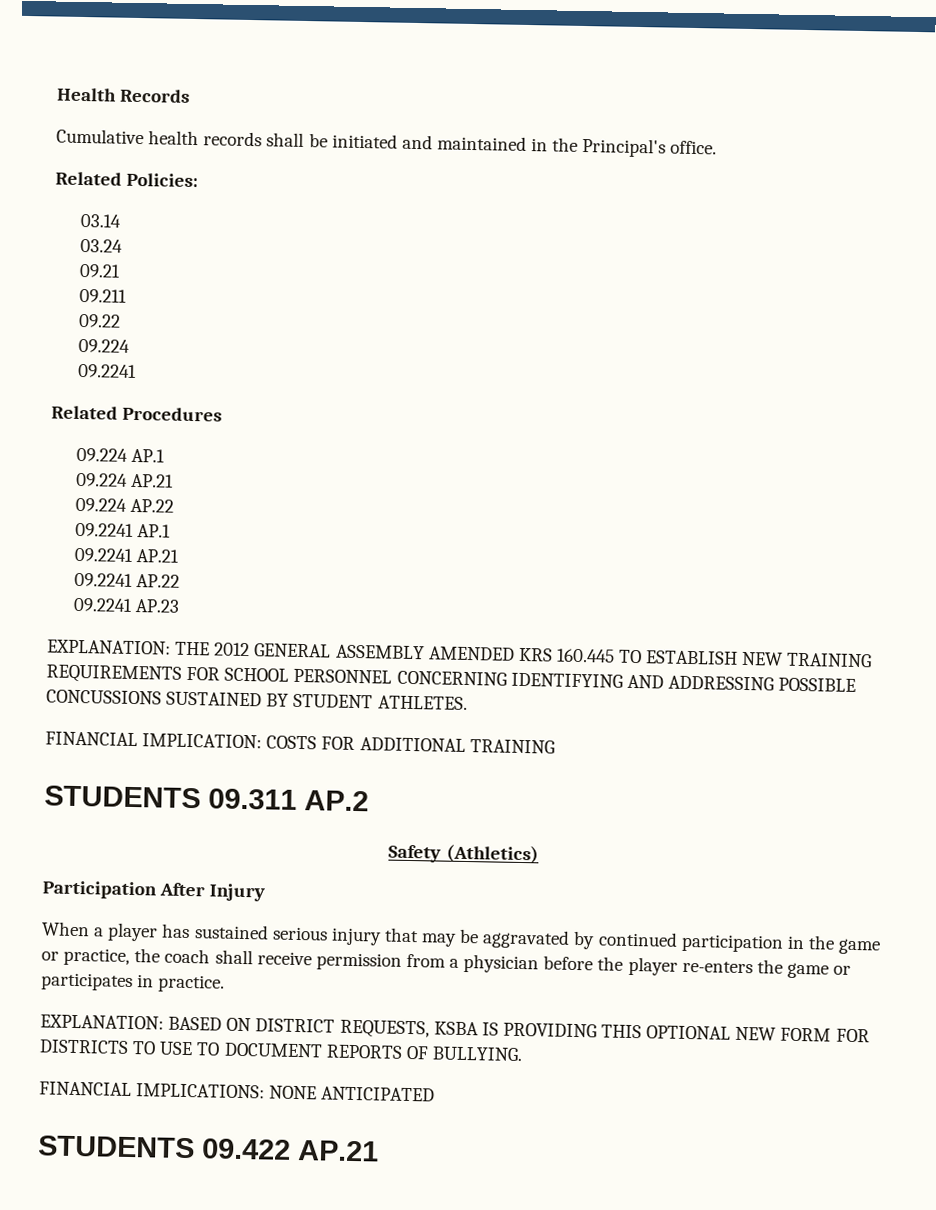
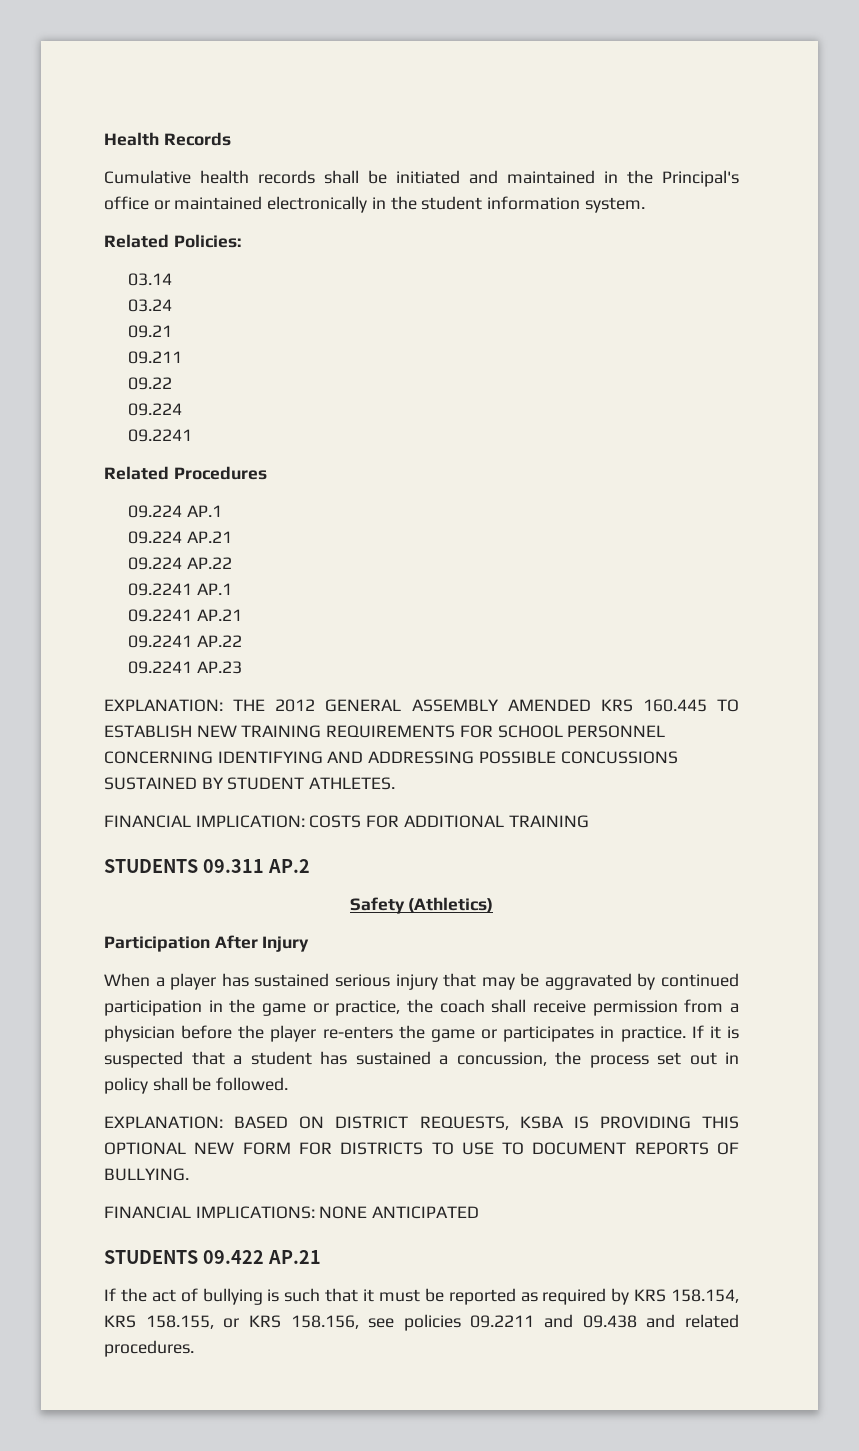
- Cumulative health records shall be initiated and maintained in the Principal's office.
+ Cumulative health records shall be initiated and maintained in the Principal's office or maintained electronically in the student information system.
+ If it is suspected that a student has sustained a concussion, the process set out in policy shall be followed.
+ If the act of bullying is such that it must be reported as required by KRS 158.154, KRS 158.155, or KRS 158.156, see policies 09.2211 and 09.438 and related procedures.

